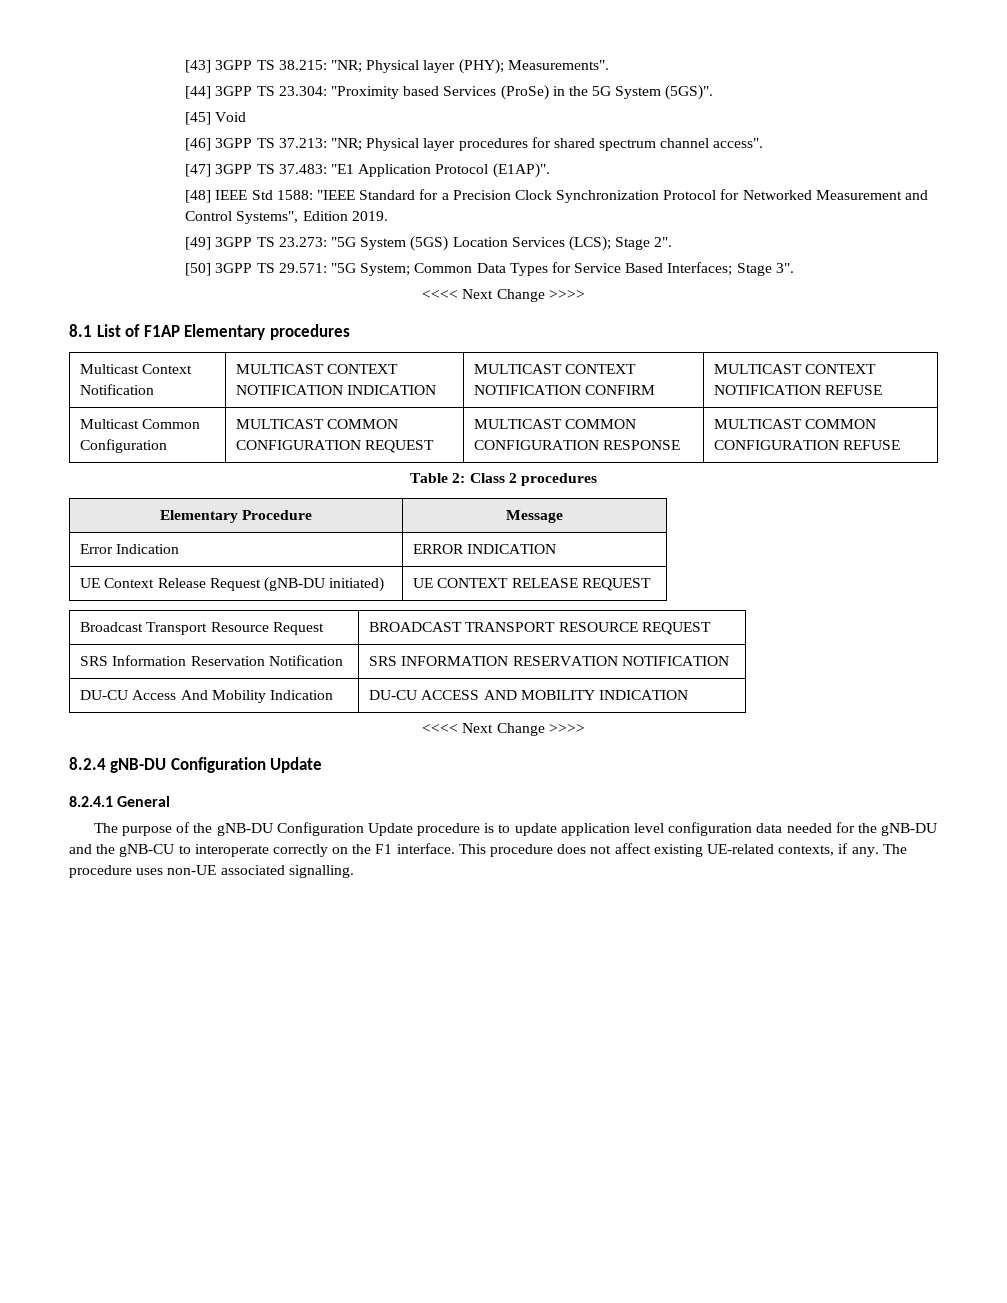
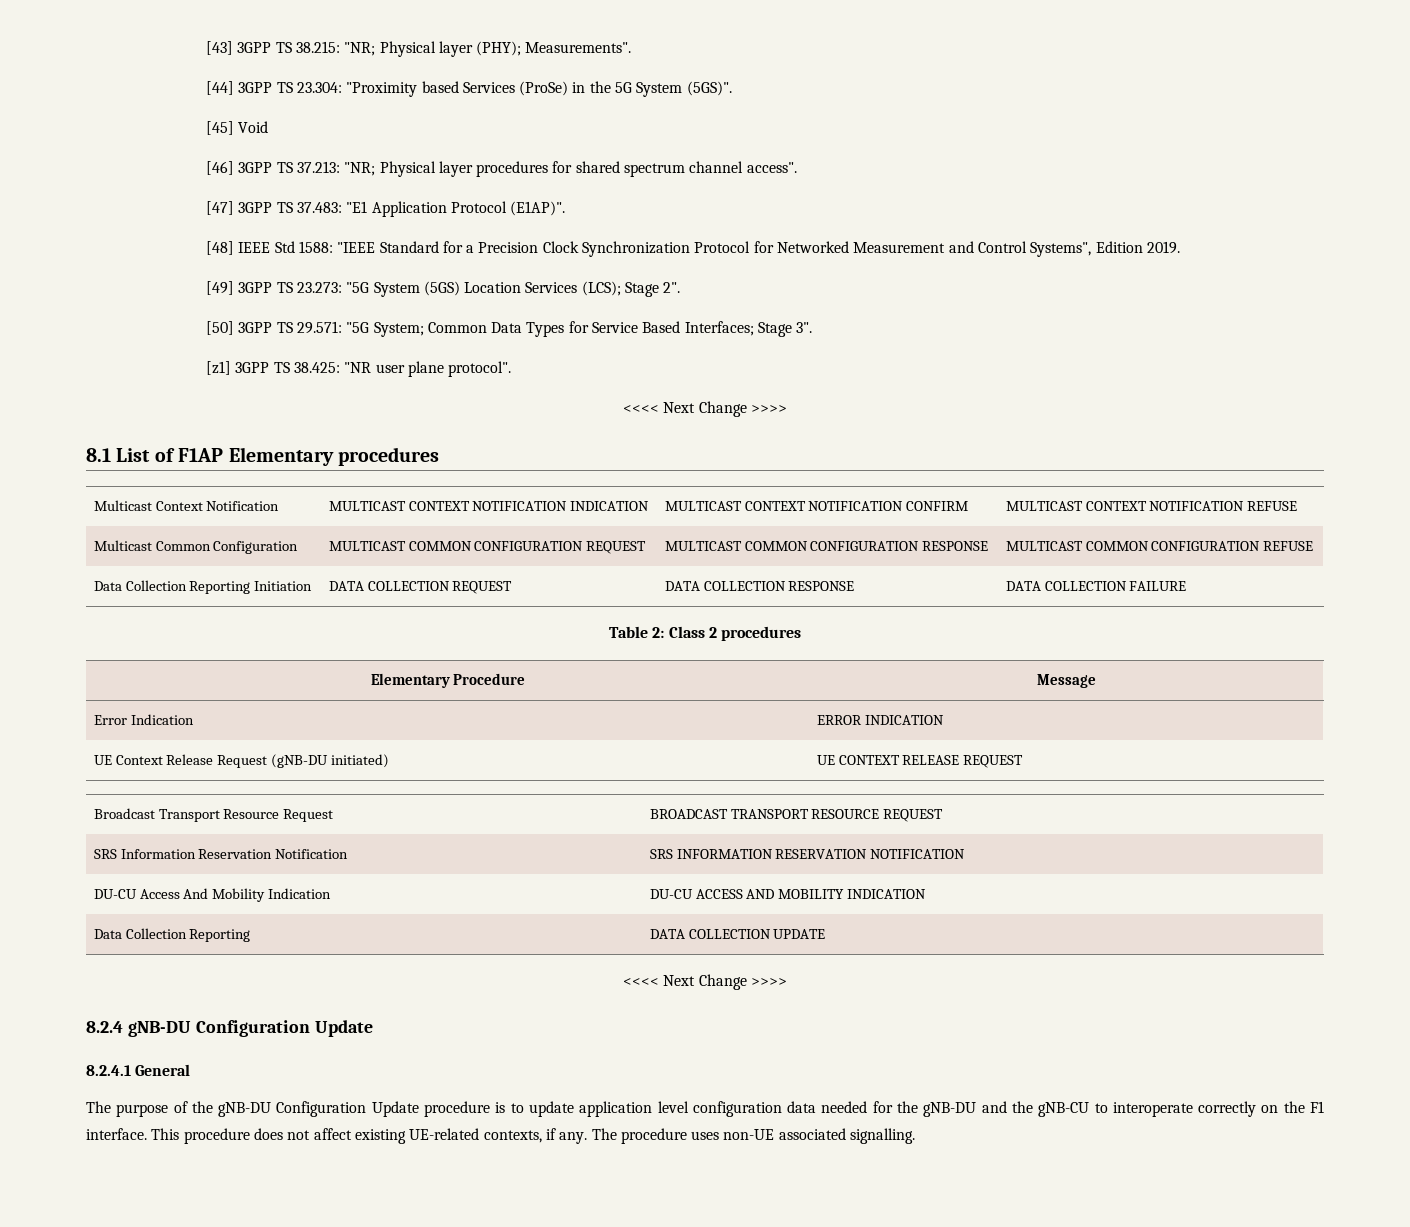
+ [z1] 3GPP TS 38.425: "NR user plane protocol".
+ Data Collection Reporting Initiation | DATA COLLECTION REQUEST | DATA COLLECTION RESPONSE | DATA COLLECTION FAILURE
+ Data Collection Reporting | DATA COLLECTION UPDATE

